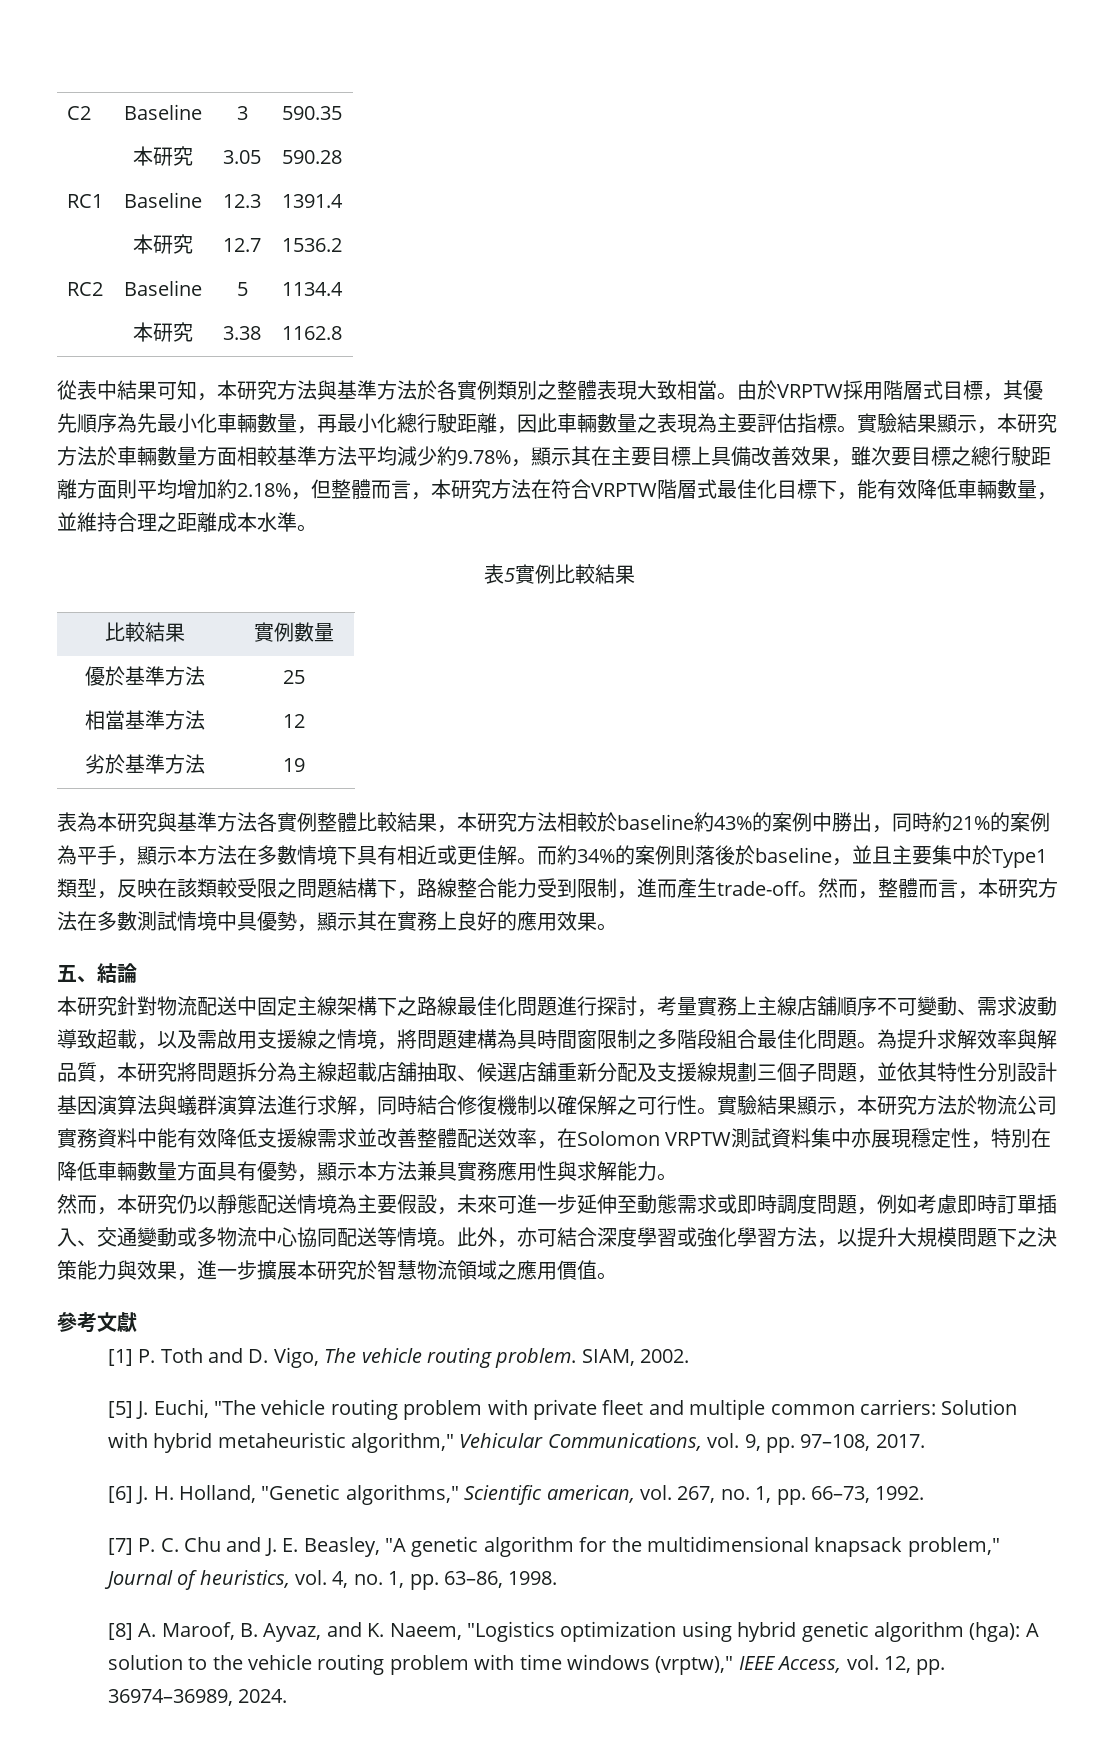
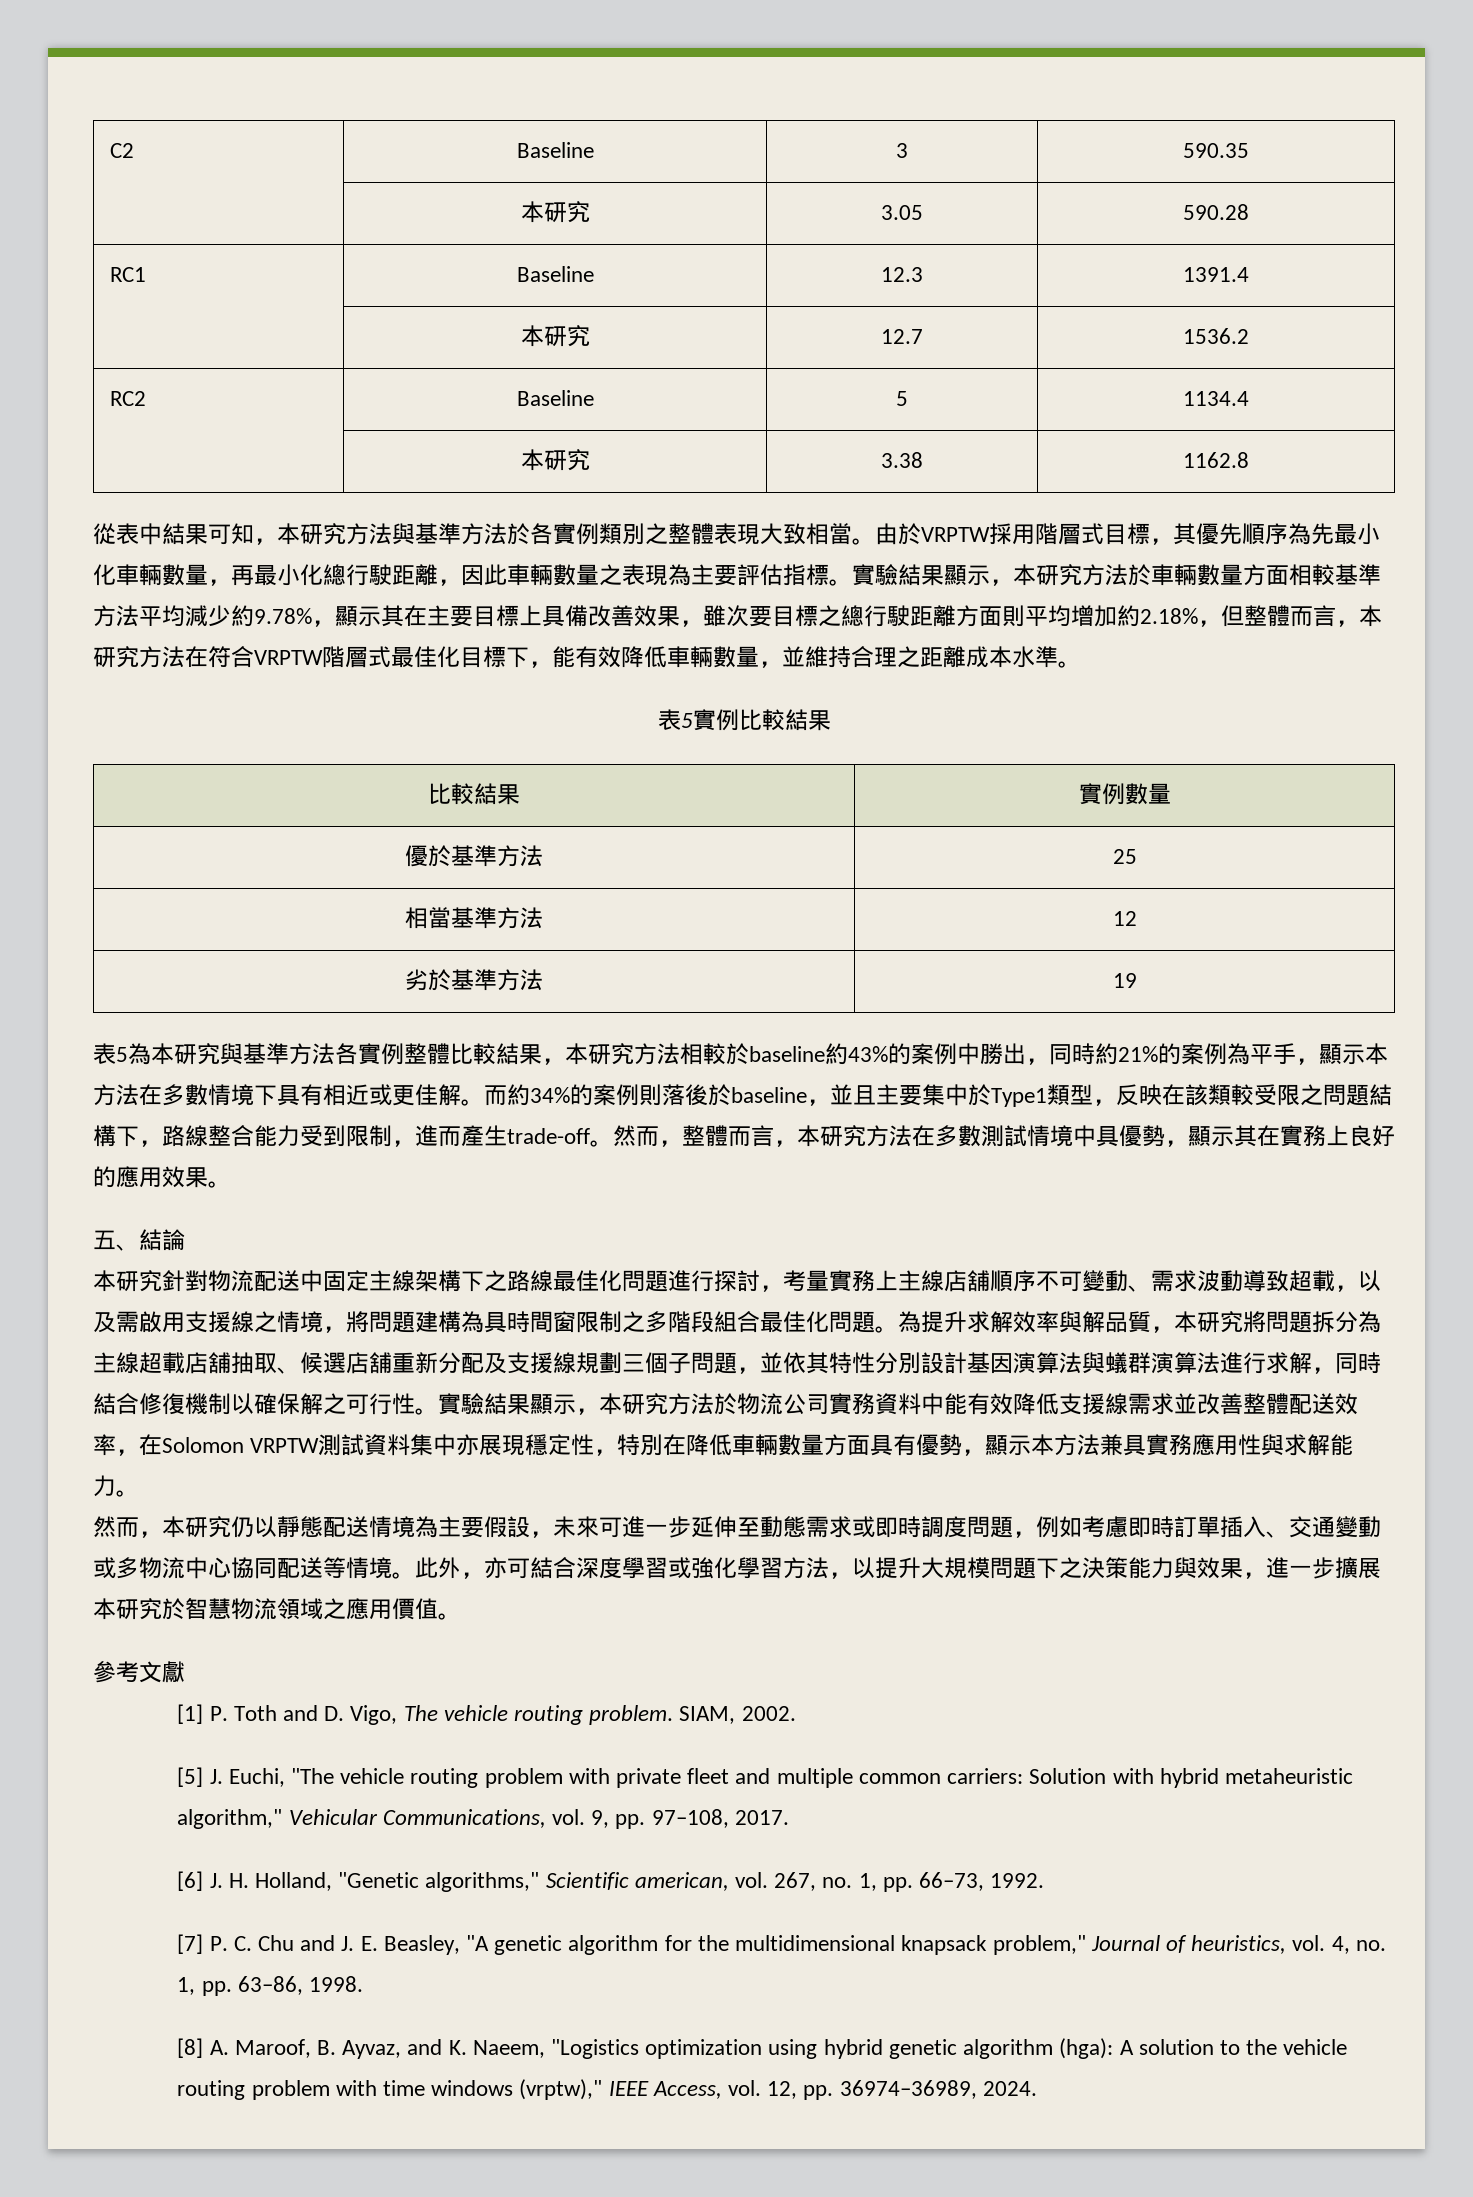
- 表為本研究與基準方法各實例整體比較結果，本研究方法相較於baseline約43%的案例中勝出，同時約21%的案例為平手，顯示本方法在多數情境下具有相近或更佳解。
+ 表5為本研究與基準方法各實例整體比較結果，本研究方法相較於baseline約43%的案例中勝出，同時約21%的案例為平手，顯示本方法在多數情境下具有相近或更佳解。

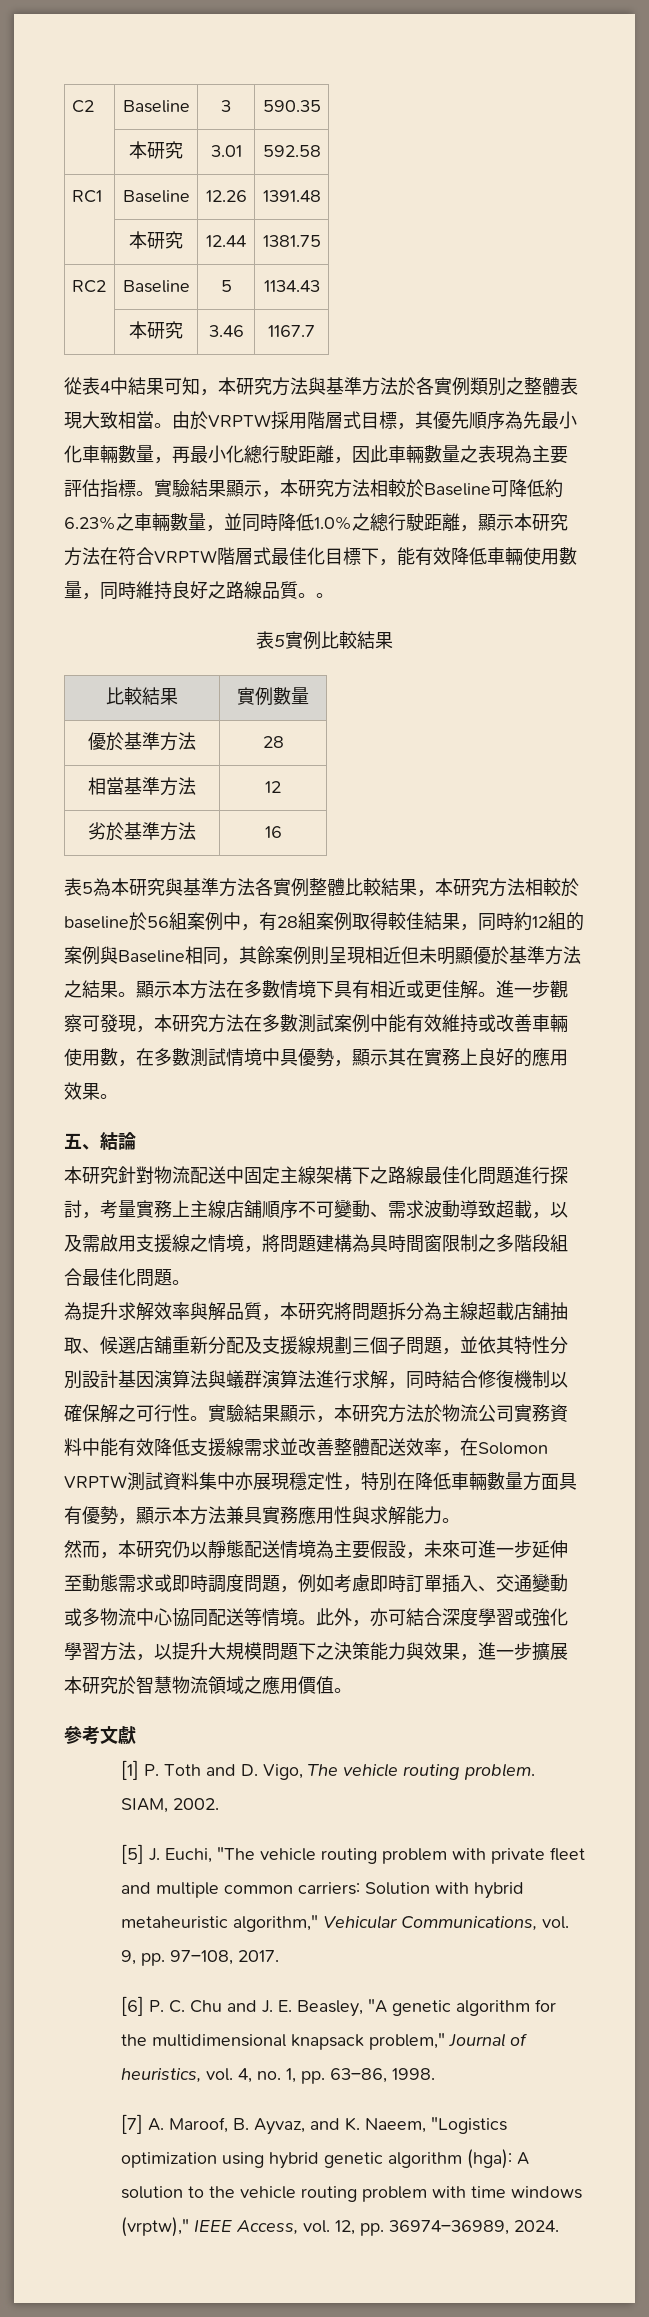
- | 本研究 | 3.05 | 590.28
+ | 本研究 | 3.01 | 592.58
- RC1 | Baseline | 12.3 | 1391.4
- | 本研究 | 12.7 | 1536.2
+ RC1 | Baseline | 12.26 | 1391.48
+ | 本研究 | 12.44 | 1381.75
- RC2 | Baseline | 5 | 1134.4
- | 本研究 | 3.38 | 1162.8
+ RC2 | Baseline | 5 | 1134.43
+ | 本研究 | 3.46 | 1167.7
- 從表中結果可知，本研究方法與基準方法於各實例類別之整體表現大致相當。
+ 從表4中結果可知，本研究方法與基準方法於各實例類別之整體表現大致相當。
- 實驗結果顯示，本研究方法於車輛數量方面相較基準方法平均減少約9.78%，顯示其在主要目標上具備改善效果，雖次要目標之總行駛距離方面則平均增加約2.18%，但整體而言，本研究方法在符合VRPTW階層式最佳化目標下，能有效降低車輛數量，並維持合理之距離成本水準。
+ 實驗結果顯示，本研究方法相較於Baseline可降低約6.23%之車輛數量，並同時降低1.0%之總行駛距離，顯示本研究方法在符合VRPTW階層式最佳化目標下，能有效降低車輛使用數量，同時維持良好之路線品質。。
- 優於基準方法 | 25
+ 優於基準方法 | 28
- 劣於基準方法 | 19
+ 劣於基準方法 | 16
- 表5為本研究與基準方法各實例整體比較結果，本研究方法相較於baseline約43%的案例中勝出，同時約21%的案例為平手，顯示本方法在多數情境下具有相近或更佳解。
+ 表5為本研究與基準方法各實例整體比較結果，本研究方法相較於baseline於56組案例中，有28組案例取得較佳結果，同時約12組的案例與Baseline相同，其餘案例則呈現相近但未明顯優於基準方法之結果。顯示本方法在多數情境下具有相近或更佳解。
- 而約34%的案例則落後於baseline，並且主要集中於Type1類型，反映在該類較受限之問題結構下，路線整合能力受到限制，進而產生trade-off。然而，整體而言，本研究方法在多數測試情境中具優勢，顯示其在實務上良好的應用效果。
+ 進一步觀察可發現，本研究方法在多數測試案例中能有效維持或改善車輛使用數，在多數測試情境中具優勢，顯示其在實務上良好的應用效果。
- 本研究針對物流配送中固定主線架構下之路線最佳化問題進行探討，考量實務上主線店舖順序不可變動、需求波動導致超載，以及需啟用支援線之情境，將問題建構為具時間窗限制之多階段組合最佳化問題。為提升求解效率與解品質，本研究將問題拆分為主線超載店舖抽取、候選店舖重新分配及支援線規劃三個子問題，並依其特性分別設計基因演算法與蟻群演算法進行求解，同時結合修復機制以確保解之可行性。
+ 本研究針對物流配送中固定主線架構下之路線最佳化問題進行探討，考量實務上主線店舖順序不可變動、需求波動導致超載，以及需啟用支援線之情境，將問題建構為具時間窗限制之多階段組合最佳化問題。
+ 為提升求解效率與解品質，本研究將問題拆分為主線超載店舖抽取、候選店舖重新分配及支援線規劃三個子問題，並依其特性分別設計基因演算法與蟻群演算法進行求解，同時結合修復機制以確保解之可行性。
- [6] J. H. Holland, "Genetic algorithms," Scientific american, vol. 267, no. 1, pp. 66–73, 1992.
- [7] P. C. Chu and J. E. Beasley, "A genetic algorithm for the multidimensional knapsack problem," Journal of heuristics, vol. 4, no. 1, pp. 63–86, 1998.
+ [6] P. C. Chu and J. E. Beasley, "A genetic algorithm for the multidimensional knapsack problem," Journal of heuristics, vol. 4, no. 1, pp. 63–86, 1998.
- [8] A. Maroof, B. Ayvaz, and K. Naeem, "Logistics optimization using hybrid genetic algorithm (hga): A solution to the vehicle routing problem with time windows (vrptw)," IEEE Access, vol. 12, pp. 36974–36989, 2024.
+ [7] A. Maroof, B. Ayvaz, and K. Naeem, "Logistics optimization using hybrid genetic algorithm (hga): A solution to the vehicle routing problem with time windows (vrptw)," IEEE Access, vol. 12, pp. 36974–36989, 2024.

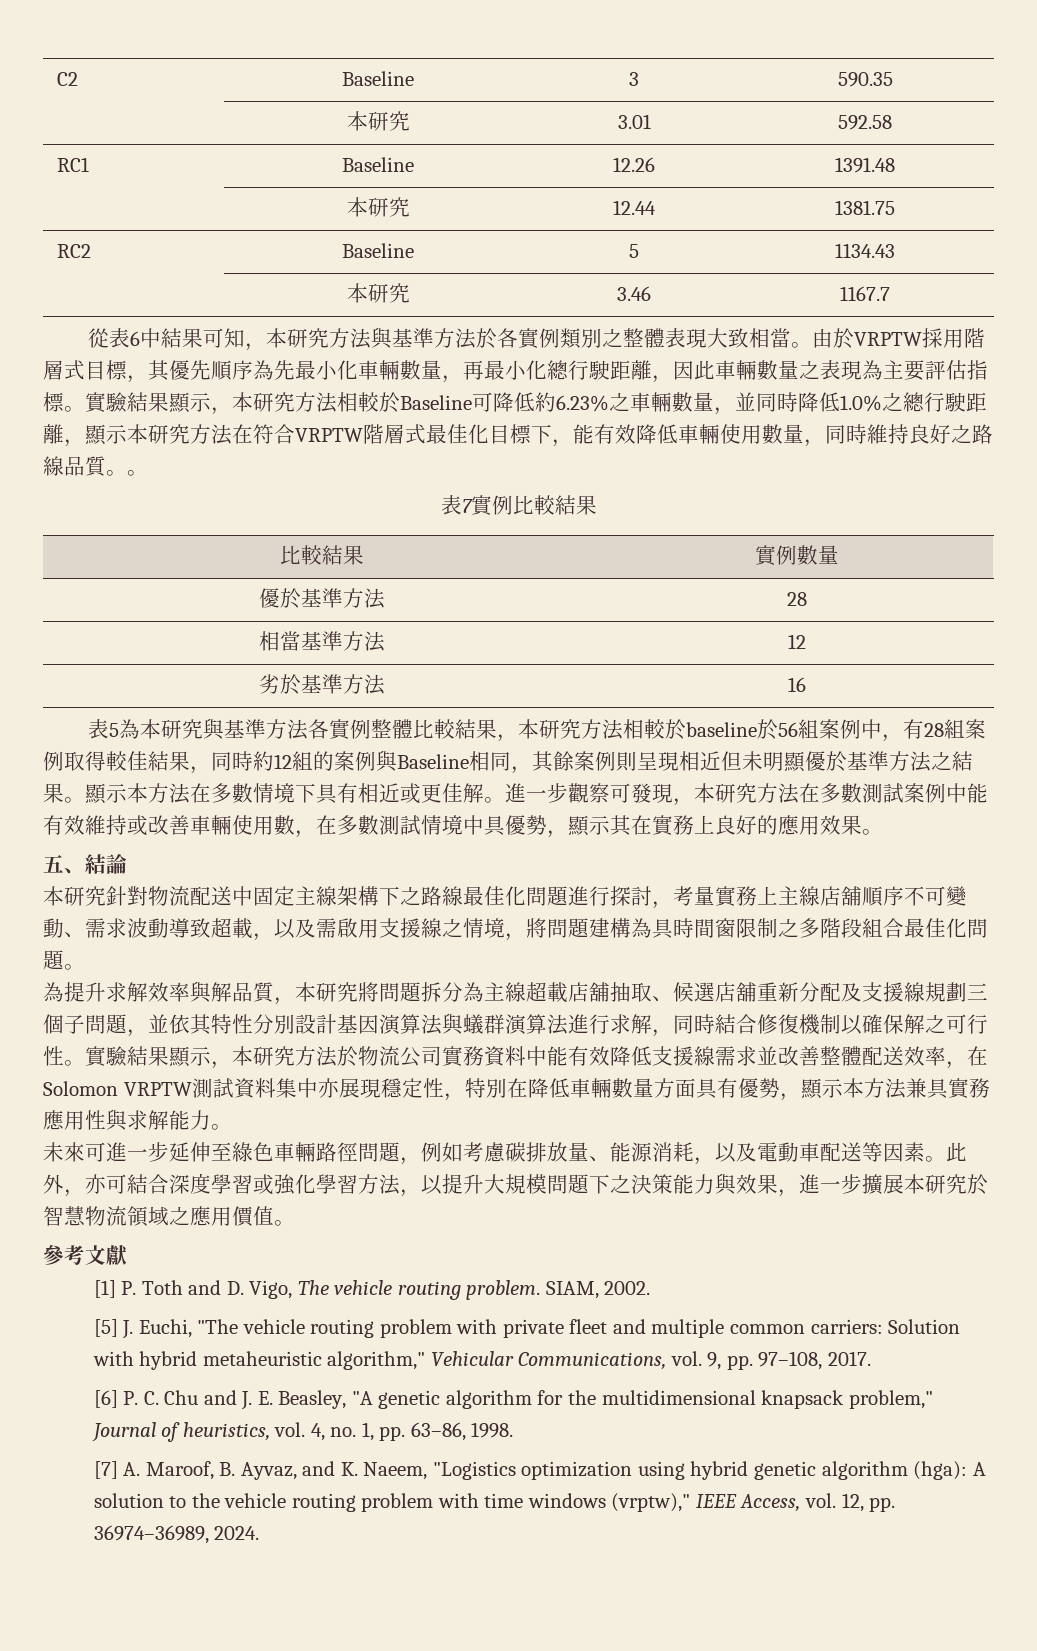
- 從表4中結果可知，本研究方法與基準方法於各實例類別之整體表現大致相當。
+ 從表6中結果可知，本研究方法與基準方法於各實例類別之整體表現大致相當。
- 表5實例比較結果
+ 表7實例比較結果
- 然而，本研究仍以靜態配送情境為主要假設，未來可進一步延伸至動態需求或即時調度問題，例如考慮即時訂單插入、交通變動或多物流中心協同配送等情境。
+ 未來可進一步延伸至綠色車輛路徑問題，例如考慮碳排放量、能源消耗，以及電動車配送等因素。

